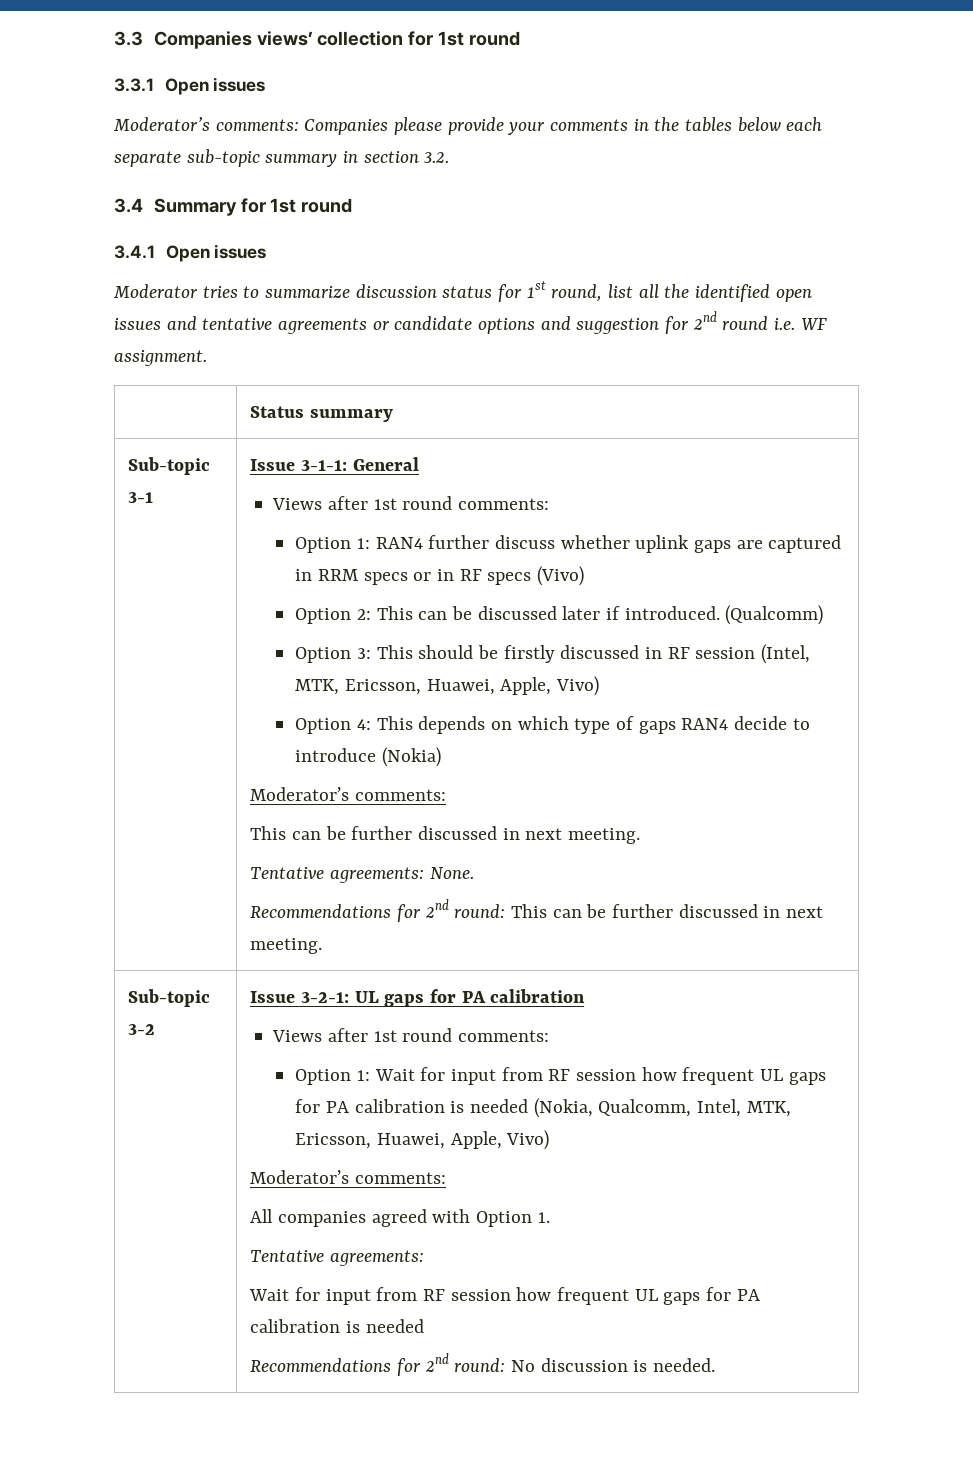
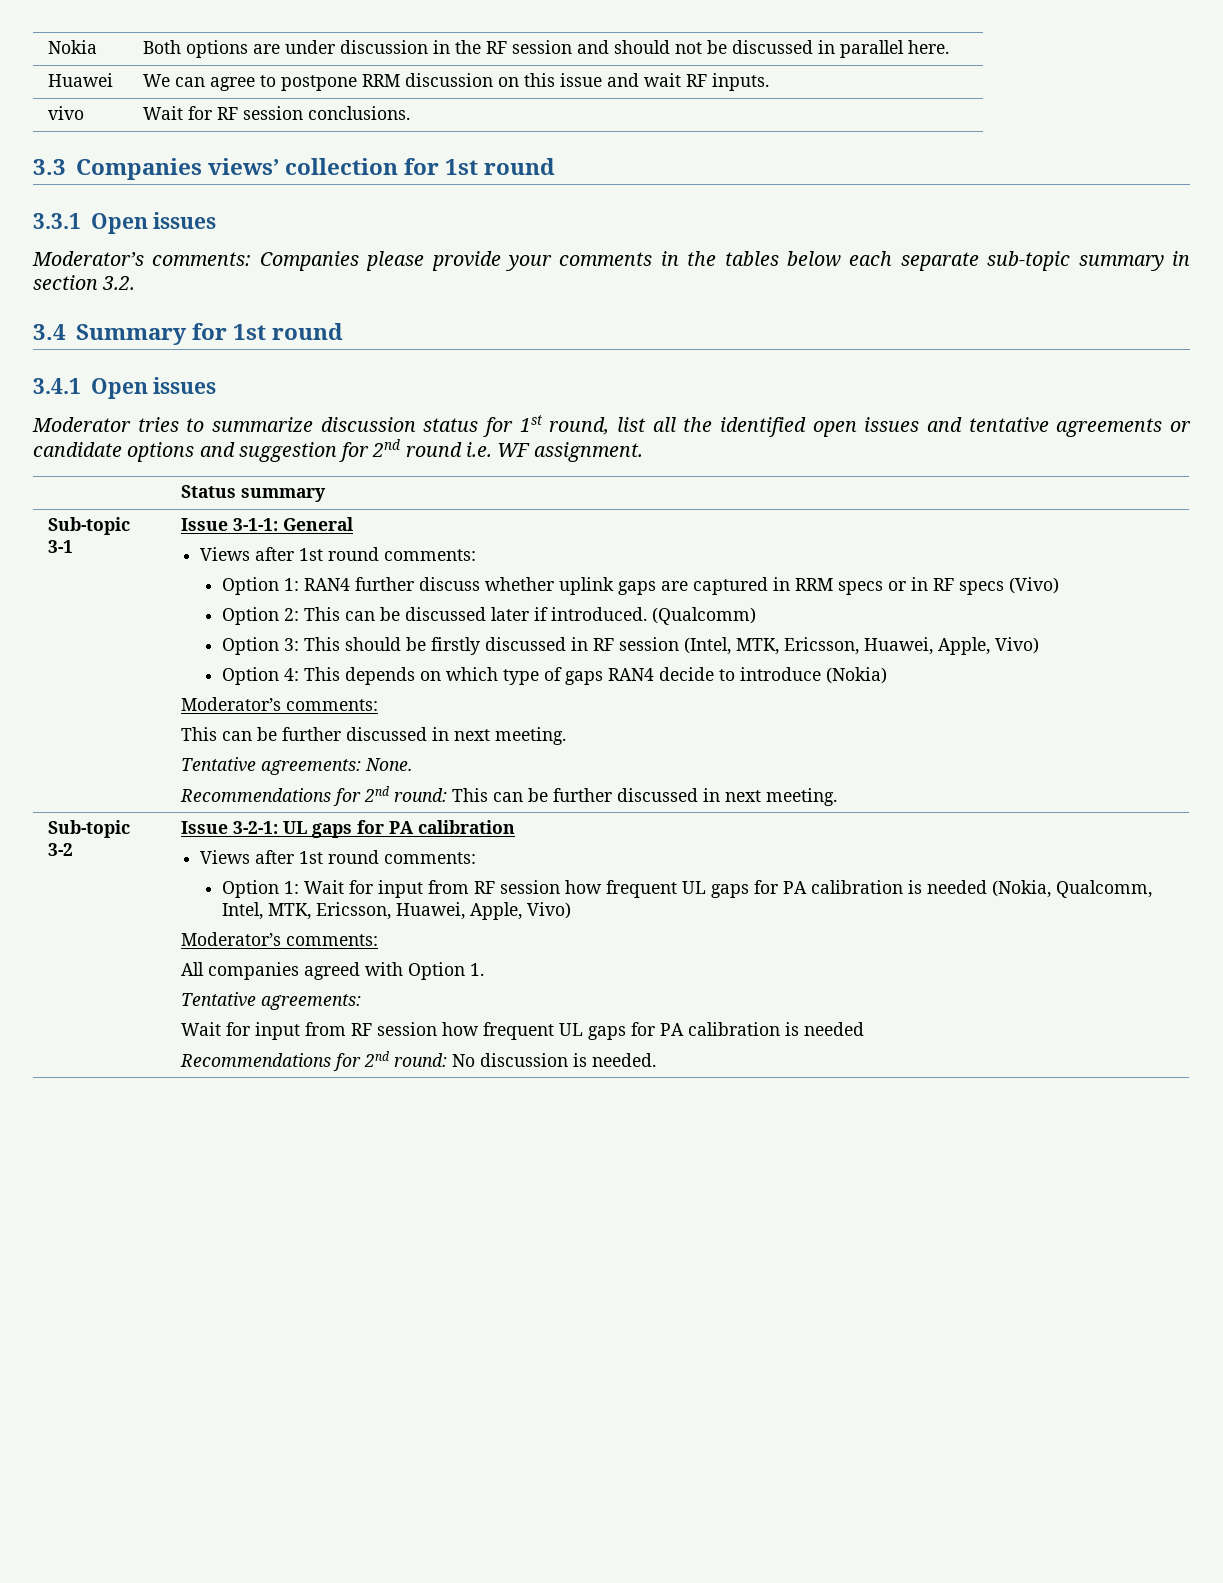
+ Nokia | Both options are under discussion in the RF session and should not be discussed in parallel here.
+ Huawei | We can agree to postpone RRM discussion on this issue and wait RF inputs.
+ vivo | Wait for RF session conclusions.

